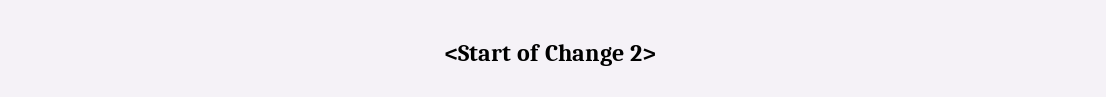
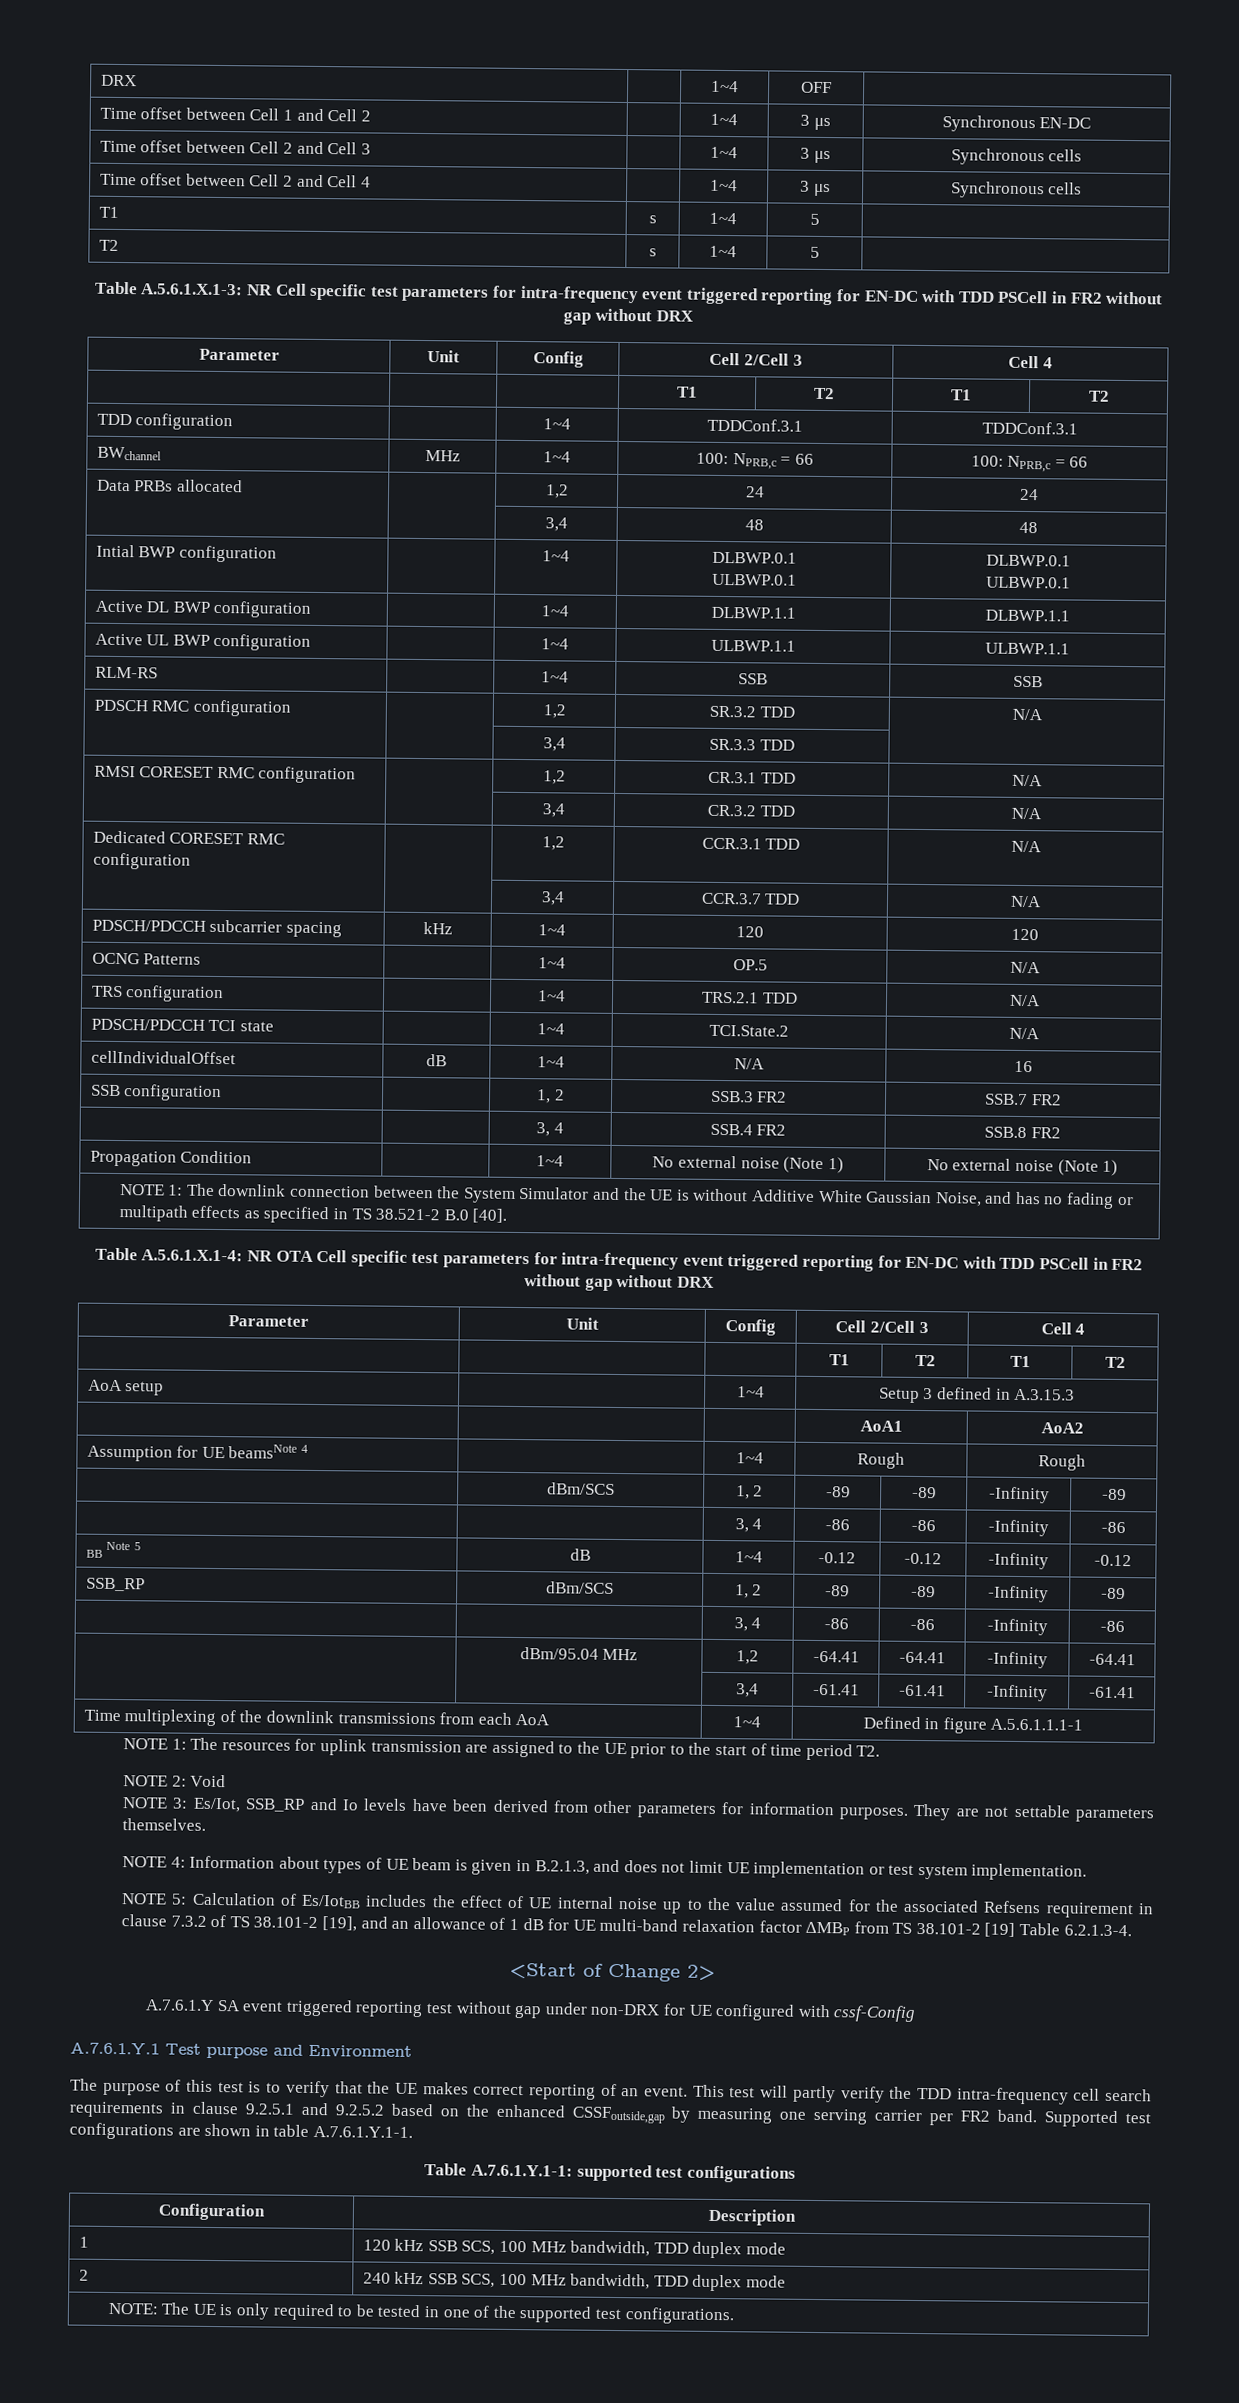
+ DRX | | 1~4 | OFF |
+ Time offset between Cell 1 and Cell 2 | | 1~4 | 3 μs | Synchronous EN-DC
+ Time offset between Cell 2 and Cell 3 | | 1~4 | 3 μs | Synchronous cells
+ Time offset between Cell 2 and Cell 4 | | 1~4 | 3 μs | Synchronous cells
+ T1 | s | 1~4 | 5 |
+ T2 | s | 1~4 | 5 |
+ Table A.5.6.1.X.1-3: NR Cell specific test parameters for intra-frequency event triggered reporting for EN-DC with TDD PSCell in FR2 without gap without DRX
+ Parameter | Unit | Config | Cell 2/Cell 3 | Cell 4
+ | | | T1 | T2 | T1 | T2
+ TDD configuration | | 1~4 | TDDConf.3.1 | TDDConf.3.1
+ BWchannel | MHz | 1~4 | 100: NPRB,c = 66 | 100: NPRB,c = 66
+ Data PRBs allocated | | 1,2 | 24 | 24
+ | | 3,4 | 48 | 48
+ Intial BWP configuration | | 1~4 | DLBWP.0.1
+ ULBWP.0.1 | DLBWP.0.1
+ ULBWP.0.1
+ Active DL BWP configuration | | 1~4 | DLBWP.1.1 | DLBWP.1.1
+ Active UL BWP configuration | | 1~4 | ULBWP.1.1 | ULBWP.1.1
+ RLM-RS | | 1~4 | SSB | SSB
+ PDSCH RMC configuration | | 1,2 | SR.3.2 TDD | N/A
+ | | 3,4 | SR.3.3 TDD |
+ RMSI CORESET RMC configuration | | 1,2 | CR.3.1 TDD | N/A
+ | | 3,4 | CR.3.2 TDD | N/A
+ Dedicated CORESET RMC configuration | | 1,2 | CCR.3.1 TDD | N/A
+ | | 3,4 | CCR.3.7 TDD | N/A
+ PDSCH/PDCCH subcarrier spacing | kHz | 1~4 | 120 | 120
+ OCNG Patterns | | 1~4 | OP.5 | N/A
+ TRS configuration | | 1~4 | TRS.2.1 TDD | N/A
+ PDSCH/PDCCH TCI state | | 1~4 | TCI.State.2 | N/A
+ cellIndividualOffset | dB | 1~4 | N/A | 16
+ SSB configuration | | 1, 2 | SSB.3 FR2 | SSB.7 FR2
+ | | 3, 4 | SSB.4 FR2 | SSB.8 FR2
+ Propagation Condition | | 1~4 | No external noise (Note 1) | No external noise (Note 1)
+ NOTE 1: The downlink connection between the System Simulator and the UE is without Additive White Gaussian Noise, and has no fading or multipath effects as specified in TS 38.521-2 B.0 [40].
+ Table A.5.6.1.X.1-4: NR OTA Cell specific test parameters for intra-frequency event triggered reporting for EN-DC with TDD PSCell in FR2 without gap without DRX
+ Parameter | Unit | Config | Cell 2/Cell 3 | Cell 4
+ | | | T1 | T2 | T1 | T2
+ AoA setup | | 1~4 | Setup 3 defined in A.3.15.3
+ | | | AoA1 | AoA2
+ Assumption for UE beamsNote 4 | | 1~4 | Rough | Rough
+ | dBm/SCS | 1, 2 | -89 | -89 | -Infinity | -89
+ | | 3, 4 | -86 | -86 | -Infinity | -86
+ BB Note 5 | dB | 1~4 | -0.12 | -0.12 | -Infinity | -0.12
+ SSB_RP | dBm/SCS | 1, 2 | -89 | -89 | -Infinity | -89
+ | | 3, 4 | -86 | -86 | -Infinity | -86
+ | dBm/95.04 MHz | 1,2 | -64.41 | -64.41 | -Infinity | -64.41
+ | | 3,4 | -61.41 | -61.41 | -Infinity | -61.41
+ Time multiplexing of the downlink transmissions from each AoA | 1~4 | Defined in figure A.5.6.1.1.1-1
+ NOTE 1: The resources for uplink transmission are assigned to the UE prior to the start of time period T2.
+ NOTE 2: Void
+ NOTE 3: Es/Iot, SSB_RP and Io levels have been derived from other parameters for information purposes. They are not settable parameters themselves.
+ NOTE 4: Information about types of UE beam is given in B.2.1.3, and does not limit UE implementation or test system implementation.
+ NOTE 5: Calculation of Es/IotBB includes the effect of UE internal noise up to the value assumed for the associated Refsens requirement in clause 7.3.2 of TS 38.101-2 [19], and an allowance of 1 dB for UE multi-band relaxation factor ΔMBP from TS 38.101-2 [19] Table 6.2.1.3-4.
  <Start of Change 2>
+ A.7.6.1.Y SA event triggered reporting test without gap under non-DRX for UE configured with cssf-Config
+ A.7.6.1.Y.1 Test purpose and Environment
+ The purpose of this test is to verify that the UE makes correct reporting of an event. This test will partly verify the TDD intra-frequency cell search requirements in clause 9.2.5.1 and 9.2.5.2 based on the enhanced CSSFoutside,gap by measuring one serving carrier per FR2 band. Supported test configurations are shown in table A.7.6.1.Y.1-1.
+ Table A.7.6.1.Y.1-1: supported test configurations
+ Configuration | Description
+ 1 | 120 kHz SSB SCS, 100 MHz bandwidth, TDD duplex mode
+ 2 | 240 kHz SSB SCS, 100 MHz bandwidth, TDD duplex mode
+ NOTE: The UE is only required to be tested in one of the supported test configurations.

